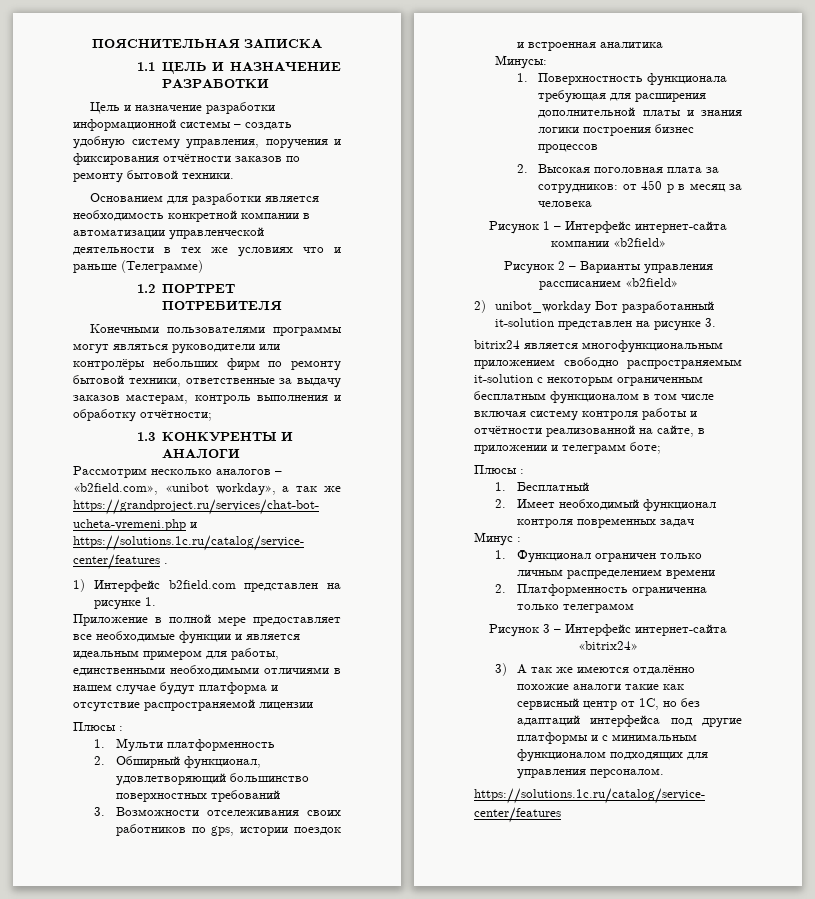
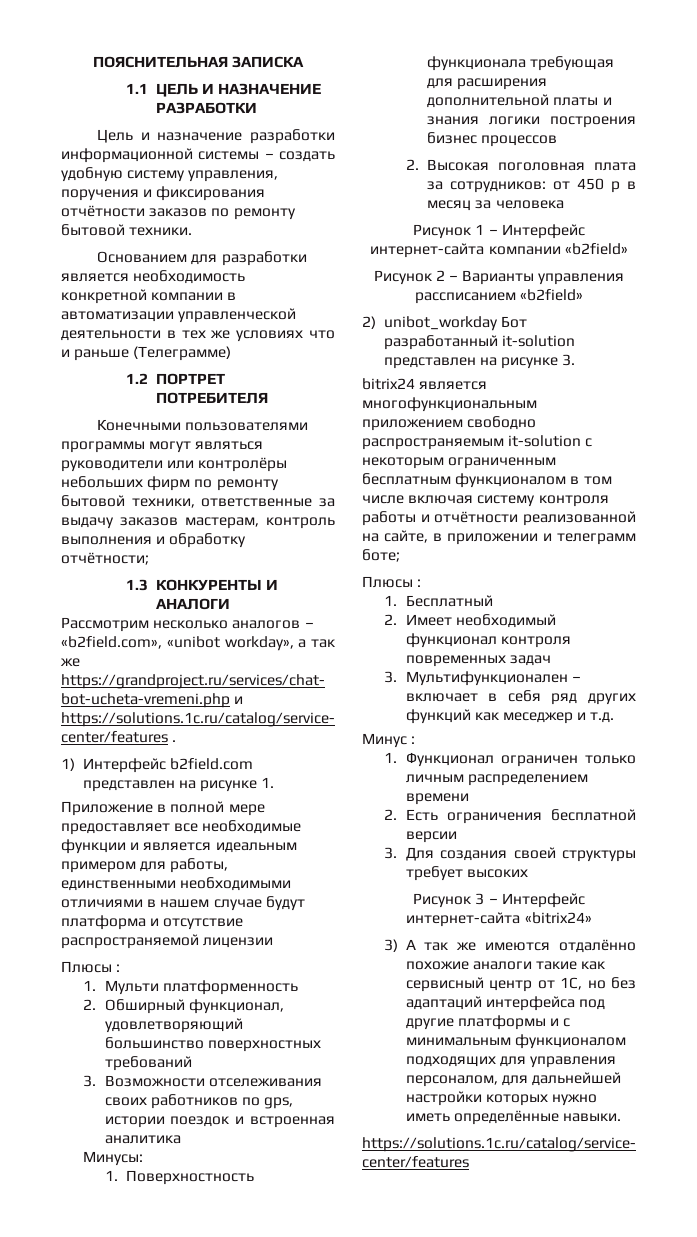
+ 3. Мультифункционален – включает в себя ряд других функций как меседжер и т.д.
- 2. Платформенность ограниченна только телеграмом
+ 2. Есть ограничения бесплатной версии
+ 3. Для создания своей структуры требует высоких
- 3) А так же имеются отдалённо похожие аналоги такие как сервисный центр от 1С, но без адаптаций интерфейса под другие платформы и с минимальным функционалом подходящих для управления персоналом.
+ 3) А так же имеются отдалённо похожие аналоги такие как сервисный центр от 1С, но без адаптаций интерфейса под другие платформы и с минимальным функционалом подходящих для управления персоналом, для дальнейшей настройки которых нужно иметь определённые навыки.

